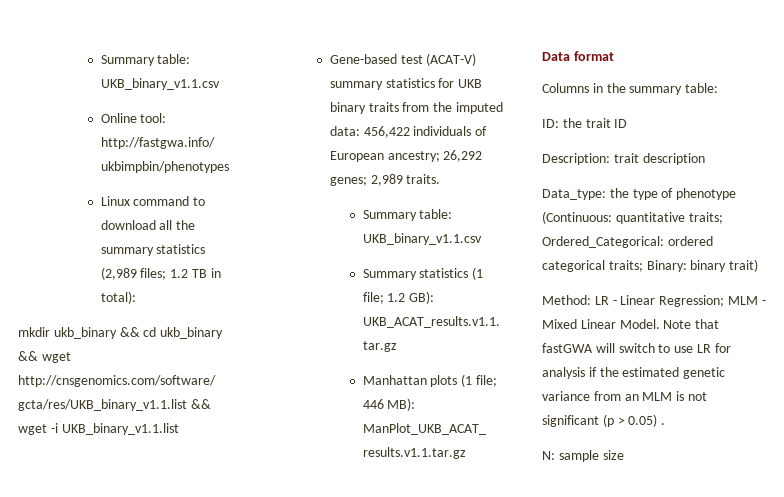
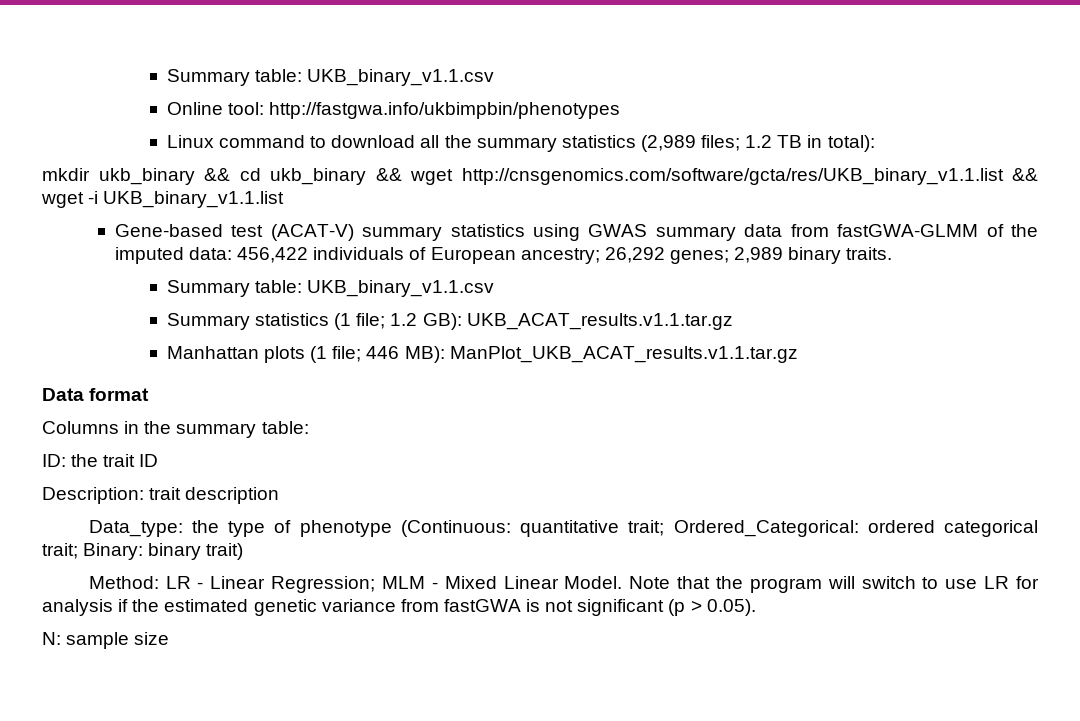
- Gene-based test (ACAT-V) summary statistics for UKB binary traits from the imputed data: 456,422 individuals of European ancestry; 26,292 genes; 2,989 traits.
+ Gene-based test (ACAT-V) summary statistics using GWAS summary data from fastGWA-GLMM of the imputed data: 456,422 individuals of European ancestry; 26,292 genes; 2,989 binary traits.
- Data_type: the type of phenotype (Continuous: quantitative traits; Ordered_Categorical: ordered categorical traits; Binary: binary trait)
+ Data_type: the type of phenotype (Continuous: quantitative trait; Ordered_Categorical: ordered categorical trait; Binary: binary trait)
- Note that fastGWA will switch to use LR for analysis if the estimated genetic variance from an MLM is not significant (p > 0.05) .
+ Note that the program will switch to use LR for analysis if the estimated genetic variance from fastGWA is not significant (p > 0.05).

